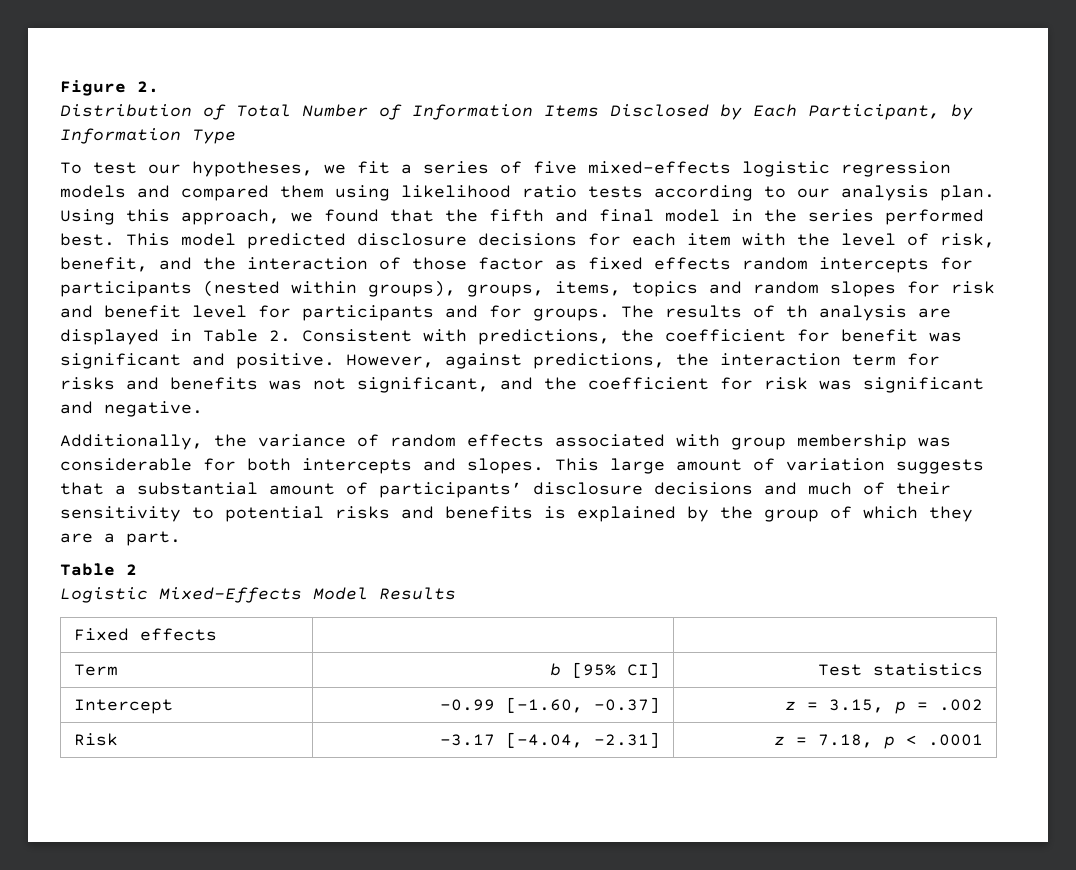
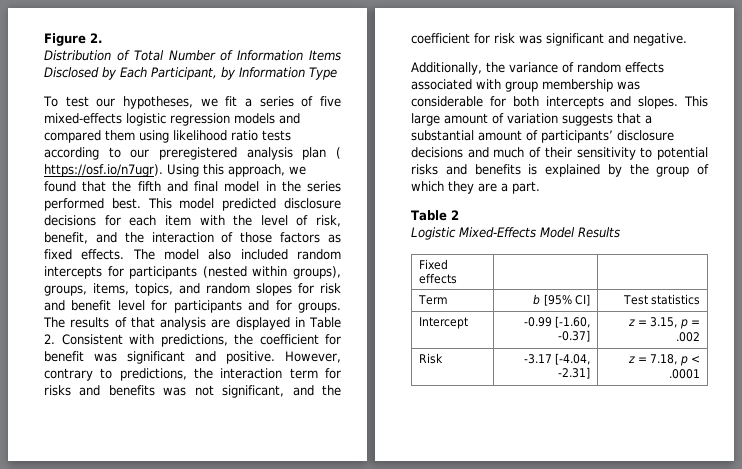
- To test our hypotheses, we fit a series of five mixed-effects logistic regression models and compared them using likelihood ratio tests according to our analysis plan. Using this approach, we found that the fifth and final model in the series performed best.
+ To test our hypotheses, we fit a series of five mixed-effects logistic regression models and compared them using likelihood ratio tests according to our preregistered analysis plan ( https://osf.io/n7ugr). Using this approach, we found that the fifth and final model in the series performed best.
- This model predicted disclosure decisions for each item with the level of risk, benefit, and the interaction of those factor as fixed effects random intercepts for participants (nested within groups), groups, items, topics and random slopes for risk and benefit level for participants and for groups.
+ This model predicted disclosure decisions for each item with the level of risk, benefit, and the interaction of those factors as fixed effects. The model also included random intercepts for participants (nested within groups), groups, items, topics, and random slopes for risk and benefit level for participants and for groups.
- The results of th analysis are displayed in Table 2. Consistent with predictions, the coefficient for benefit was significant and positive.
+ The results of that analysis are displayed in Table 2. Consistent with predictions, the coefficient for benefit was significant and positive.
- However, against predictions, the interaction term for risks and benefits was not significant, and the coefficient for risk was significant and negative.
+ However, contrary to predictions, the interaction term for risks and benefits was not significant, and the coefficient for risk was significant and negative.

